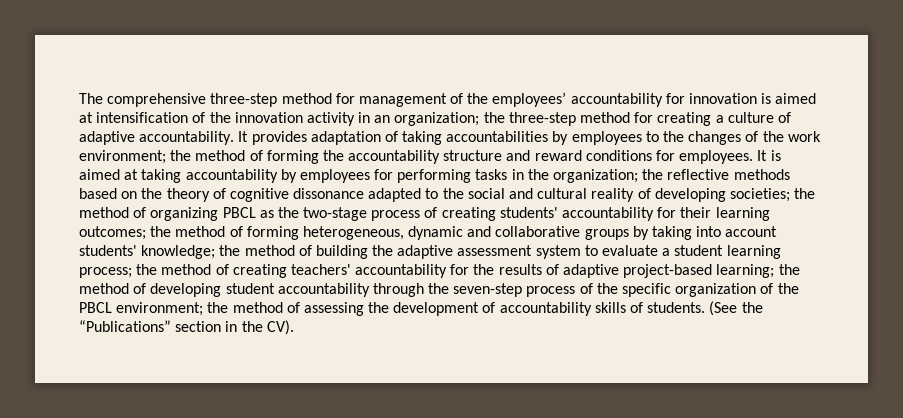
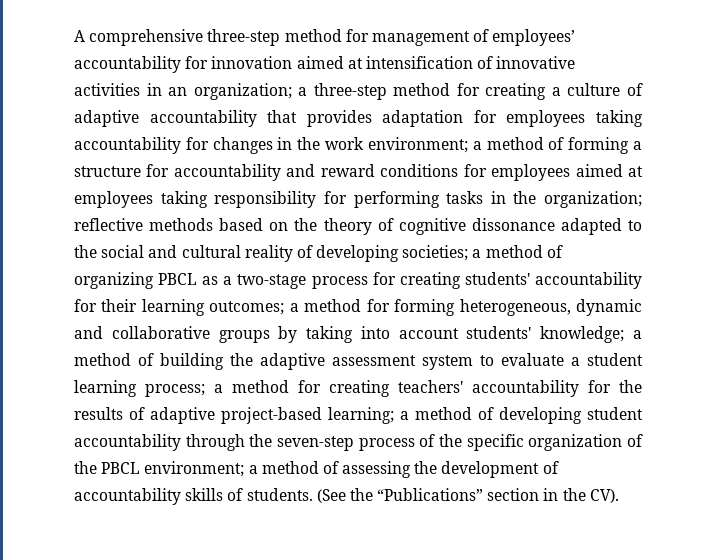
- The comprehensive three-step method for management of the employees’ accountability for innovation is aimed at intensification of the innovation activity in an organization;
+ A comprehensive three-step method for management of employees’ accountability for innovation aimed at intensification of innovative activities in an organization;
- the three-step method for creating a culture of adaptive accountability. It provides adaptation of taking accountabilities by employees to the changes of the work environment;
+ a three-step method for creating a culture of adaptive accountability that provides adaptation for employees taking accountability for changes in the work environment;
- the method of forming the accountability structure and reward conditions for employees. It is aimed at taking accountability by employees for performing tasks in the organization;
+ a method of forming a structure for accountability and reward conditions for employees aimed at employees taking responsibility for performing tasks in the organization;
- the reflective methods based on the theory of cognitive dissonance adapted to the social and cultural reality of developing societies;
+ reflective methods based on the theory of cognitive dissonance adapted to the social and cultural reality of developing societies;
- the method of organizing PBCL as the two-stage process of creating students' accountability for their learning outcomes;
+ a method of organizing PBCL as a two-stage process for creating students' accountability for their learning outcomes;
- the method of forming heterogeneous, dynamic and collaborative groups by taking into account students' knowledge;
+ a method for forming heterogeneous, dynamic and collaborative groups by taking into account students' knowledge;
- the method of building the adaptive assessment system to evaluate a student learning process;
+ a method of building the adaptive assessment system to evaluate a student learning process;
- the method of creating teachers' accountability for the results of adaptive project-based learning;
+ a method for creating teachers' accountability for the results of adaptive project-based learning;
- the method of developing student accountability through the seven-step process of the specific organization of the PBCL environment;
+ a method of developing student accountability through the seven-step process of the specific organization of the PBCL environment;
- the method of assessing the development of accountability skills of students.
+ a method of assessing the development of accountability skills of students.

